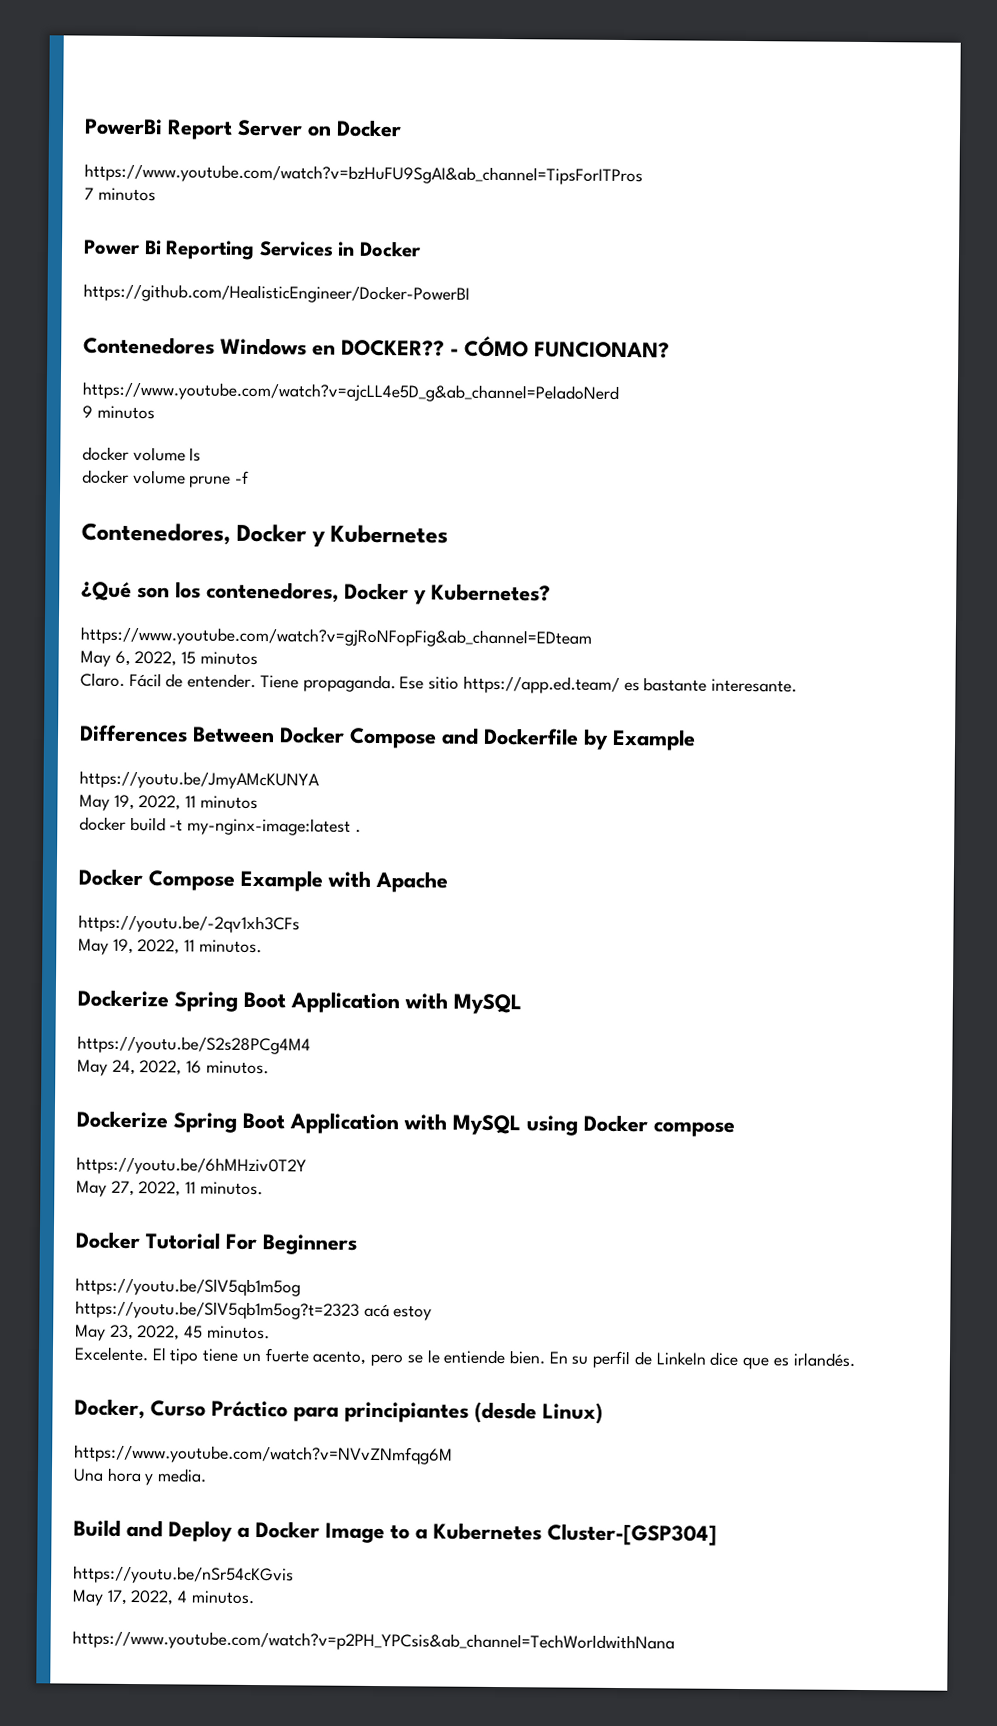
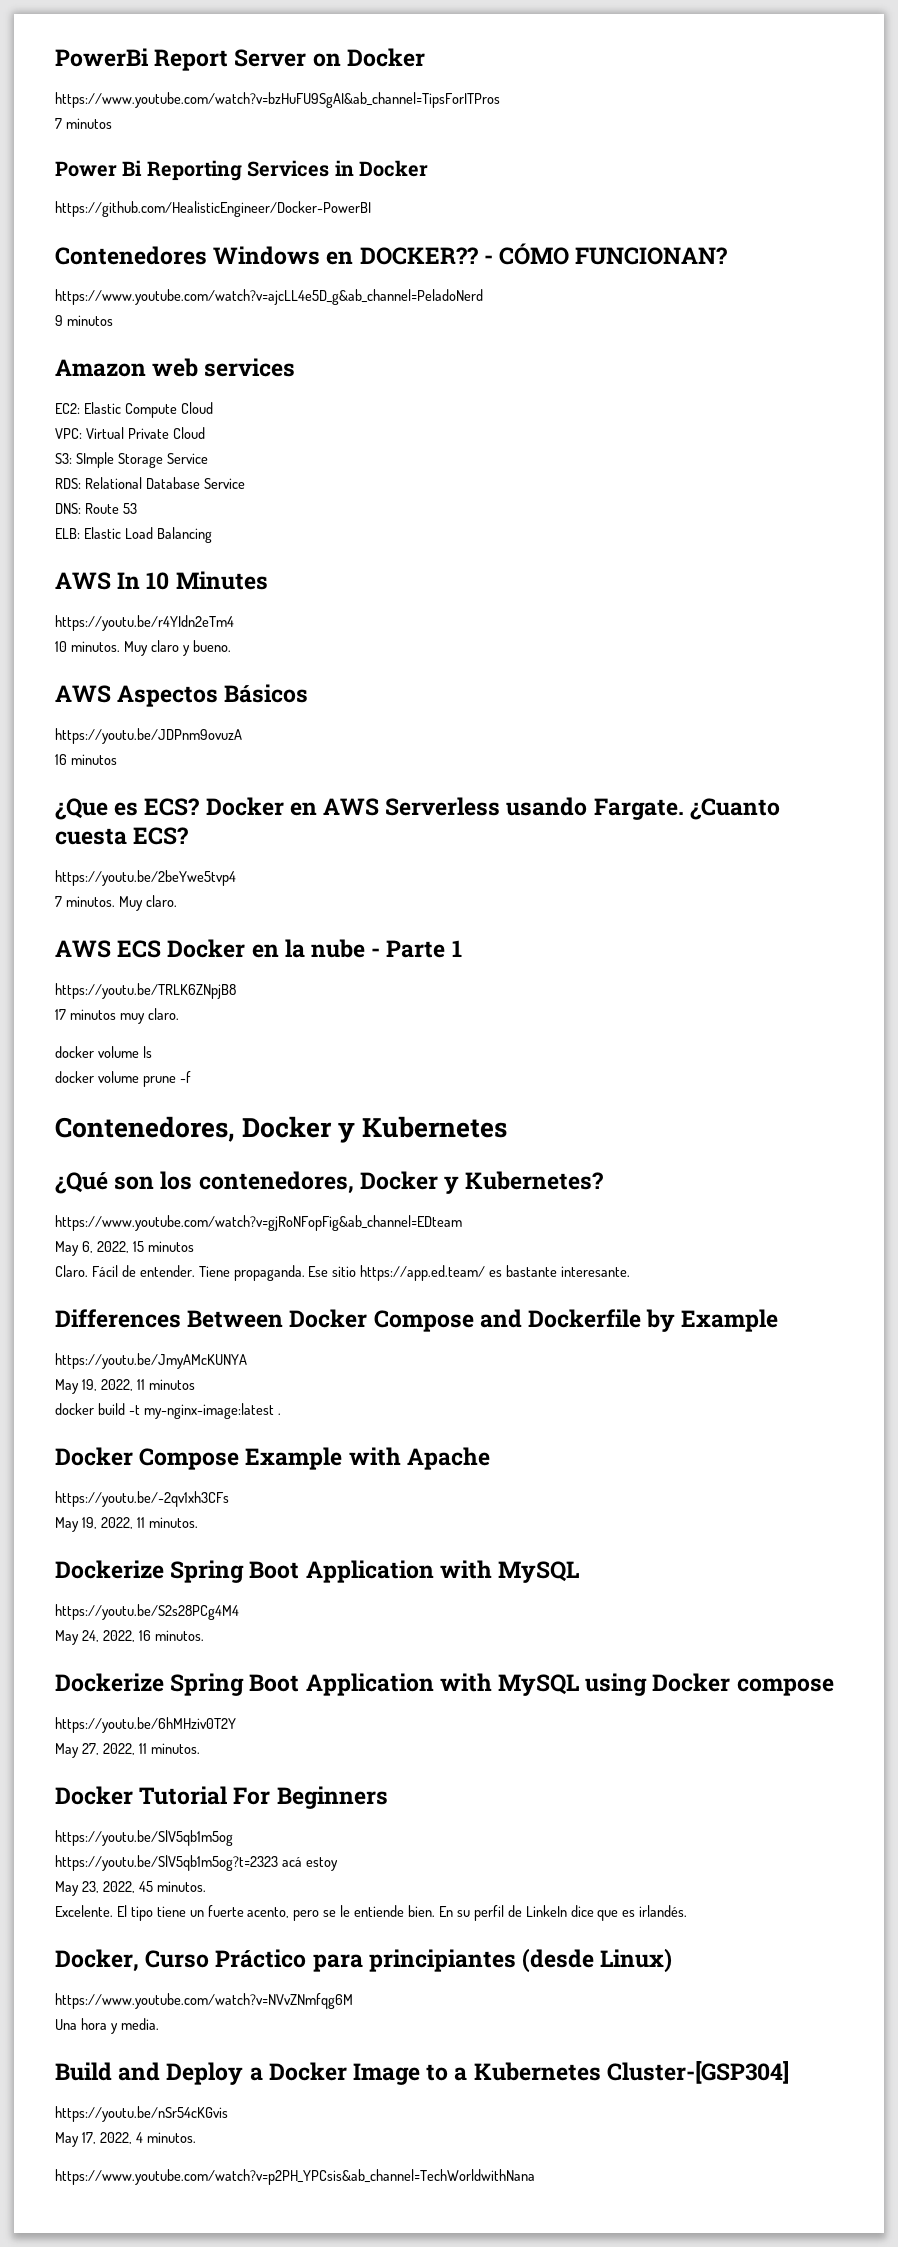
+ Amazon web services
+ EC2: Elastic Compute Cloud
+ VPC: Virtual Private Cloud
+ S3: SImple Storage Service
+ RDS: Relational Database Service
+ DNS: Route 53
+ ELB: Elastic Load Balancing
+ AWS In 10 Minutes
+ https://youtu.be/r4YIdn2eTm4
+ 10 minutos. Muy claro y bueno.
+ AWS Aspectos Básicos
+ https://youtu.be/JDPnm9ovuzA
+ 16 minutos
+ ¿Que es ECS? Docker en AWS Serverless usando Fargate. ¿Cuanto cuesta ECS?
+ https://youtu.be/2beYwe5tvp4
+ 7 minutos. Muy claro.
+ AWS ECS Docker en la nube - Parte 1
+ https://youtu.be/TRLK6ZNpjB8
+ 17 minutos muy claro.

